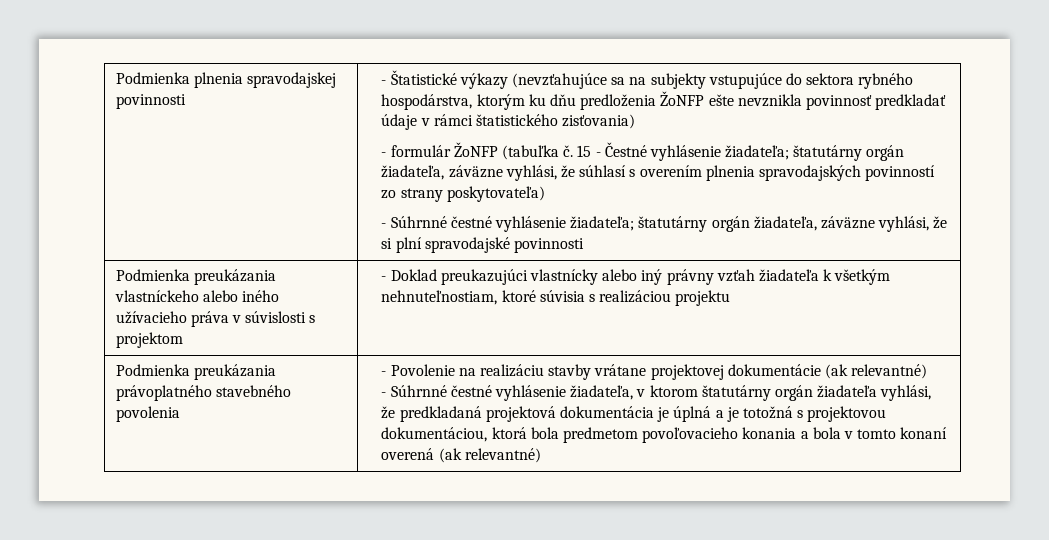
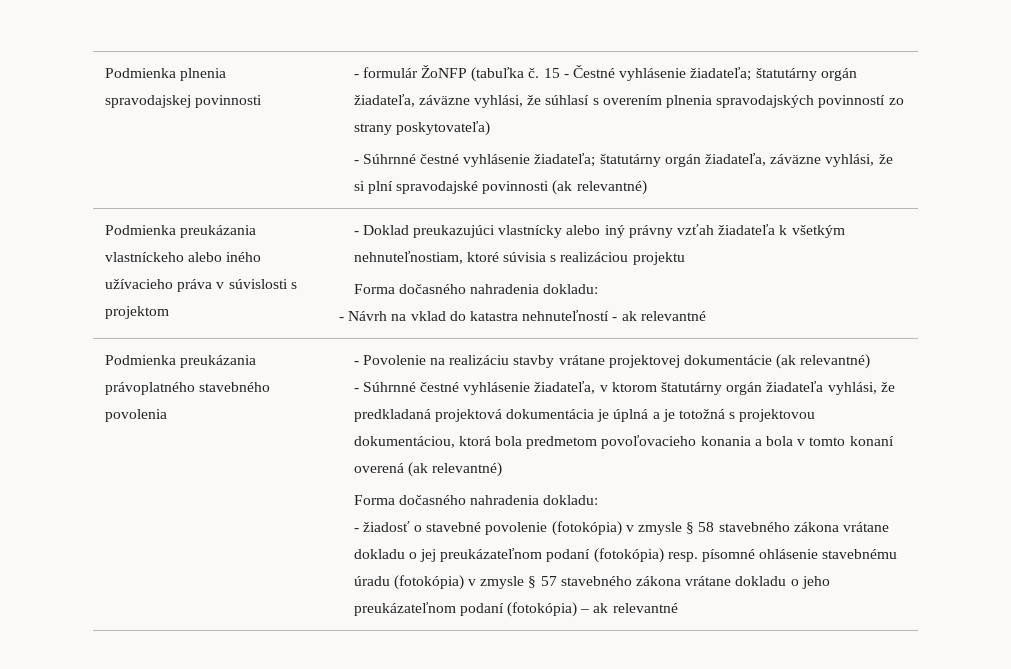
- - Štatistické výkazy (nevzťahujúce sa na subjekty vstupujúce do sektora rybného hospodárstva, ktorým ku dňu predloženia ŽoNFP ešte nevznikla povinnosť predkladať údaje v rámci štatistického zisťovania)
- - Súhrnné čestné vyhlásenie žiadateľa; štatutárny orgán žiadateľa, záväzne vyhlási, že si plní spravodajské povinnosti
+ - Súhrnné čestné vyhlásenie žiadateľa; štatutárny orgán žiadateľa, záväzne vyhlási, že si plní spravodajské povinnosti (ak relevantné)
  - Doklad preukazujúci vlastnícky alebo iný právny vzťah žiadateľa k všetkým nehnuteľnostiam, ktoré súvisia s realizáciou projektu
+ Forma dočasného nahradenia dokladu:
+ - Návrh na vklad do katastra nehnuteľností - ak relevantné
  - Súhrnné čestné vyhlásenie žiadateľa, v ktorom štatutárny orgán žiadateľa vyhlási, že predkladaná projektová dokumentácia je úplná a je totožná s projektovou dokumentáciou, ktorá bola predmetom povoľovacieho konania a bola v tomto konaní overená (ak relevantné)
+ Forma dočasného nahradenia dokladu:
+ - žiadosť o stavebné povolenie (fotokópia) v zmysle § 58 stavebného zákona vrátane dokladu o jej preukázateľnom podaní (fotokópia) resp. písomné ohlásenie stavebnému úradu (fotokópia) v zmysle § 57 stavebného zákona vrátane dokladu o jeho preukázateľnom podaní (fotokópia) – ak relevantné

